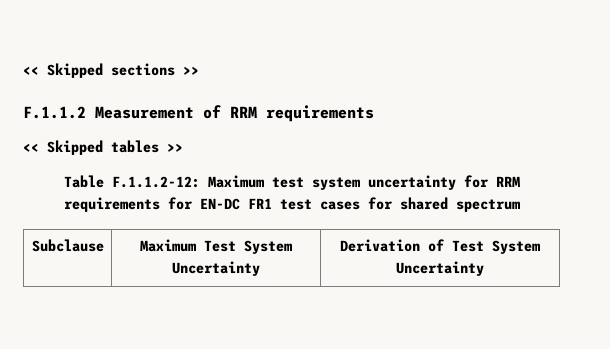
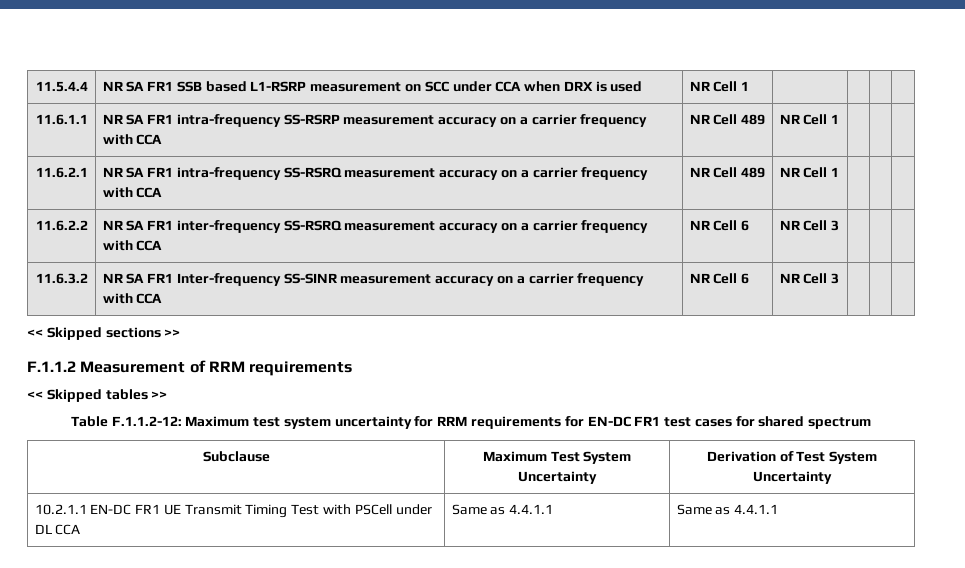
+ 11.5.4.4 | NR SA FR1 SSB based L1-RSRP measurement on SCC under CCA when DRX is used | NR Cell 1 | | | |
+ 11.6.1.1 | NR SA FR1 intra-frequency SS-RSRP measurement accuracy on a carrier frequency with CCA | NR Cell 489 | NR Cell 1 | | |
+ 11.6.2.1 | NR SA FR1 intra-frequency SS-RSRQ measurement accuracy on a carrier frequency with CCA | NR Cell 489 | NR Cell 1 | | |
+ 11.6.2.2 | NR SA FR1 inter-frequency SS-RSRQ measurement accuracy on a carrier frequency with CCA | NR Cell 6 | NR Cell 3 | | |
+ 11.6.3.2 | NR SA FR1 Inter-frequency SS-SINR measurement accuracy on a carrier frequency with CCA | NR Cell 6 | NR Cell 3 | | |
+ 10.2.1.1 EN-DC FR1 UE Transmit Timing Test with PSCell under DL CCA | Same as 4.4.1.1 | Same as 4.4.1.1

